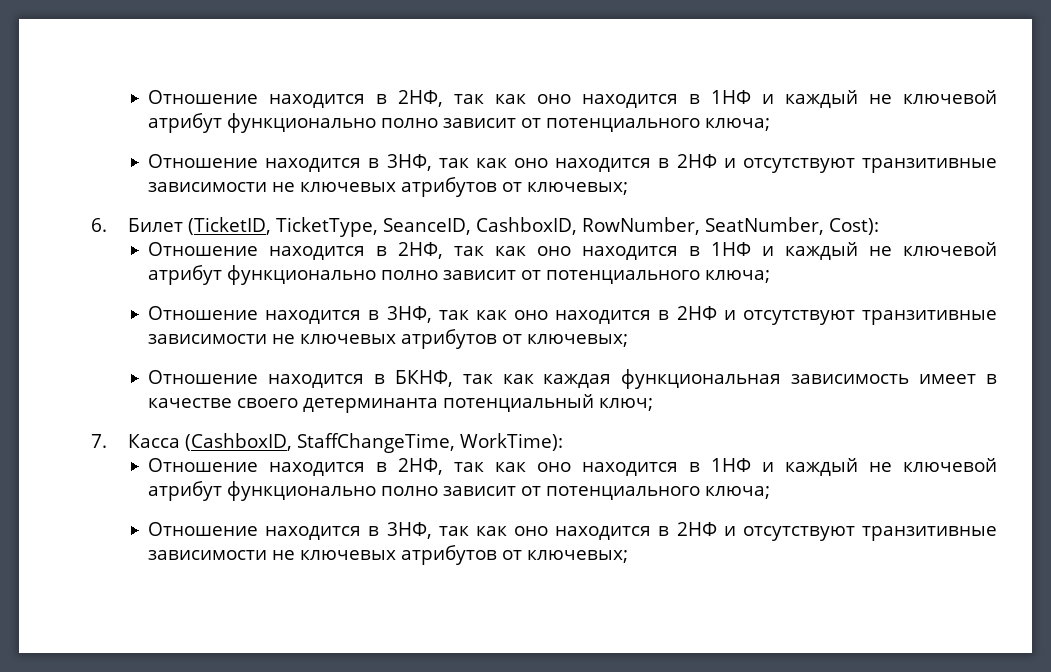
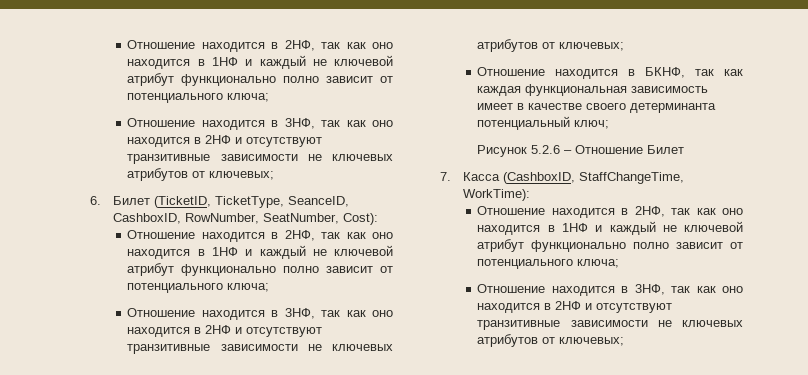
+ Рисунок 5.2.6 – Отношение Билет

